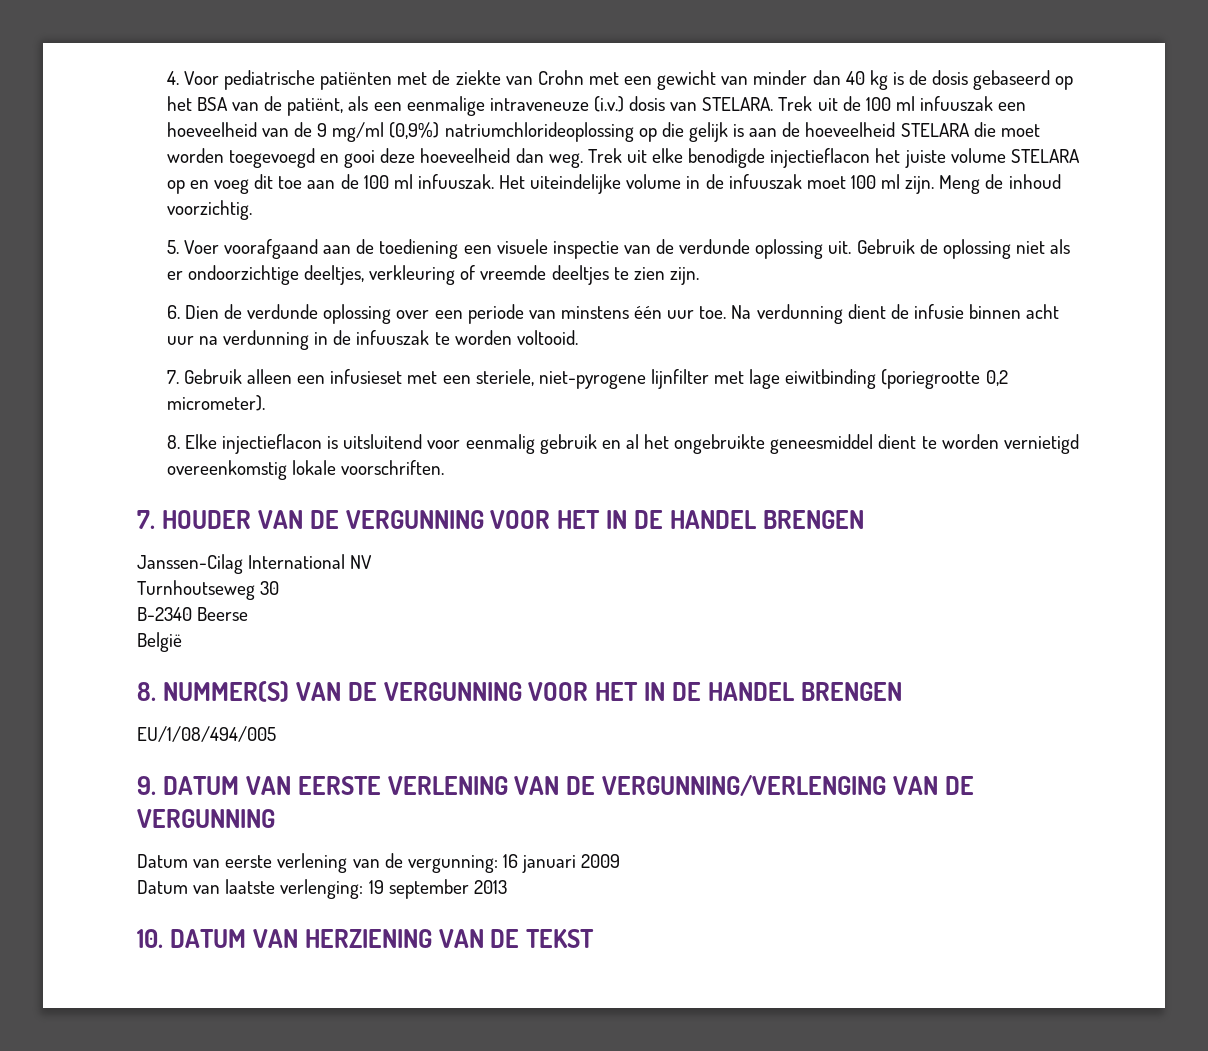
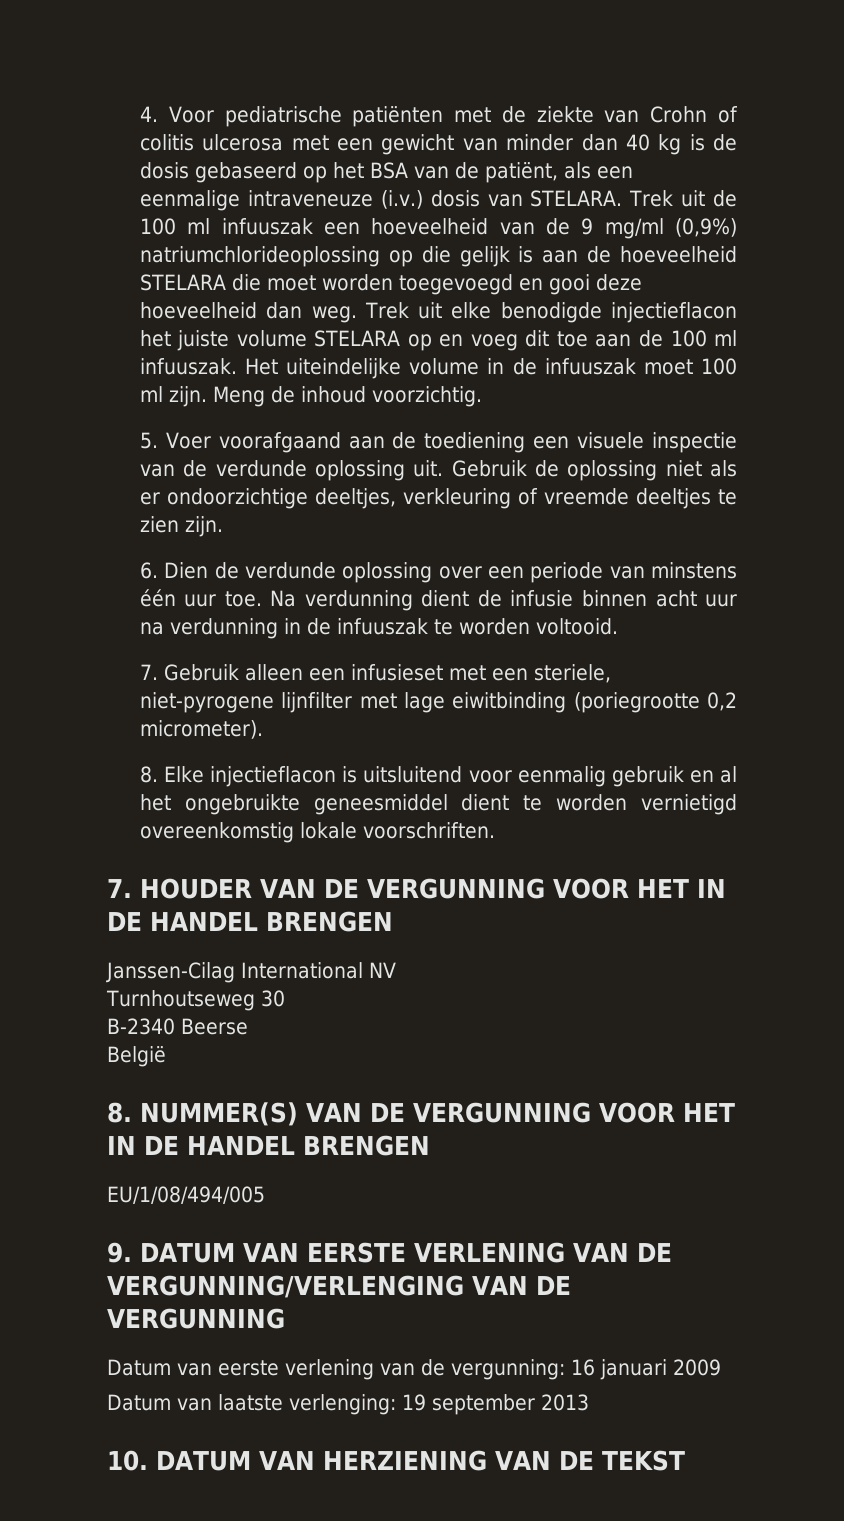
- 4. Voor pediatrische patiënten met de ziekte van Crohn met een gewicht van minder dan 40 kg is de dosis gebaseerd op het BSA van de patiënt, als een eenmalige intraveneuze (i.v.) dosis van STELARA.
+ 4. Voor pediatrische patiënten met de ziekte van Crohn of colitis ulcerosa met een gewicht van minder dan 40 kg is de dosis gebaseerd op het BSA van de patiënt, als een eenmalige intraveneuze (i.v.) dosis van STELARA.

